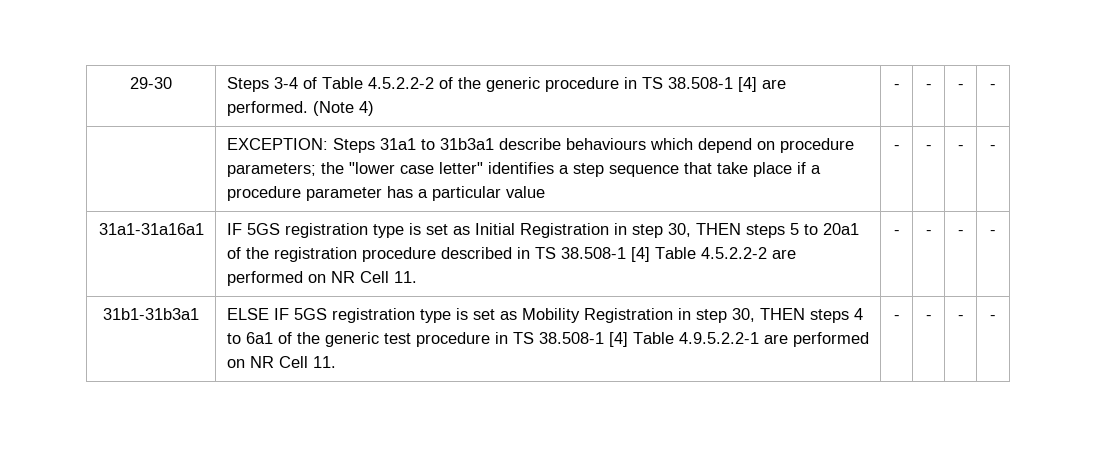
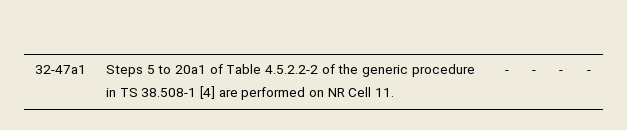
- 29-30 | Steps 3-4 of Table 4.5.2.2-2 of the generic procedure in TS 38.508-1 [4] are performed. (Note 4) | - | - | - | -
- | EXCEPTION: Steps 31a1 to 31b3a1 describe behaviours which depend on procedure parameters; the "lower case letter" identifies a step sequence that take place if a procedure parameter has a particular value | - | - | - | -
- 31a1-31a16a1 | IF 5GS registration type is set as Initial Registration in step 30, THEN steps 5 to 20a1 of the registration procedure described in TS 38.508-1 [4] Table 4.5.2.2-2 are performed on NR Cell 11. | - | - | - | -
- 31b1-31b3a1 | ELSE IF 5GS registration type is set as Mobility Registration in step 30, THEN steps 4 to 6a1 of the generic test procedure in TS 38.508-1 [4] Table 4.9.5.2.2-1 are performed on NR Cell 11. | - | - | - | -
+ 32-47a1 | Steps 5 to 20a1 of Table 4.5.2.2-2 of the generic procedure in TS 38.508-1 [4] are performed on NR Cell 11. | - | - | - | -

